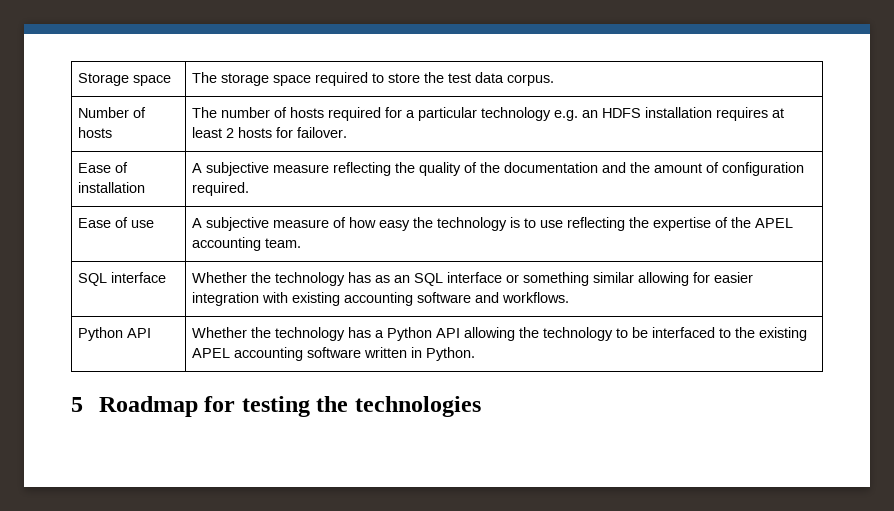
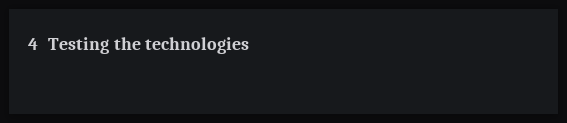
- Storage space | The storage space required to store the test data corpus.
- Number of hosts | The number of hosts required for a particular technology e.g. an HDFS installation requires at least 2 hosts for failover.
- Ease of installation | A subjective measure reflecting the quality of the documentation and the amount of configuration required.
- Ease of use | A subjective measure of how easy the technology is to use reflecting the expertise of the APEL accounting team.
- SQL interface | Whether the technology has as an SQL interface or something similar allowing for easier integration with existing accounting software and workflows.
- Python API | Whether the technology has a Python API allowing the technology to be interfaced to the existing APEL accounting software written in Python.
- 5 Roadmap for testing the technologies
+ 4 Testing the technologies

